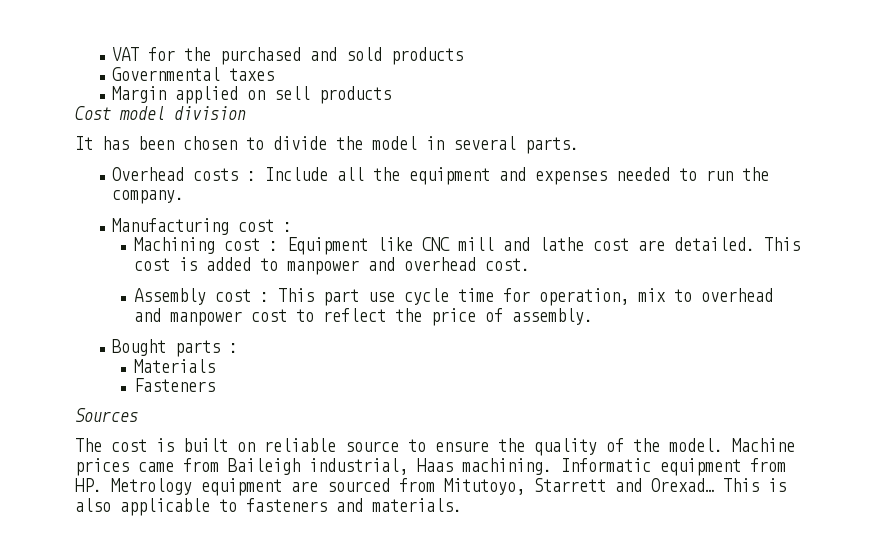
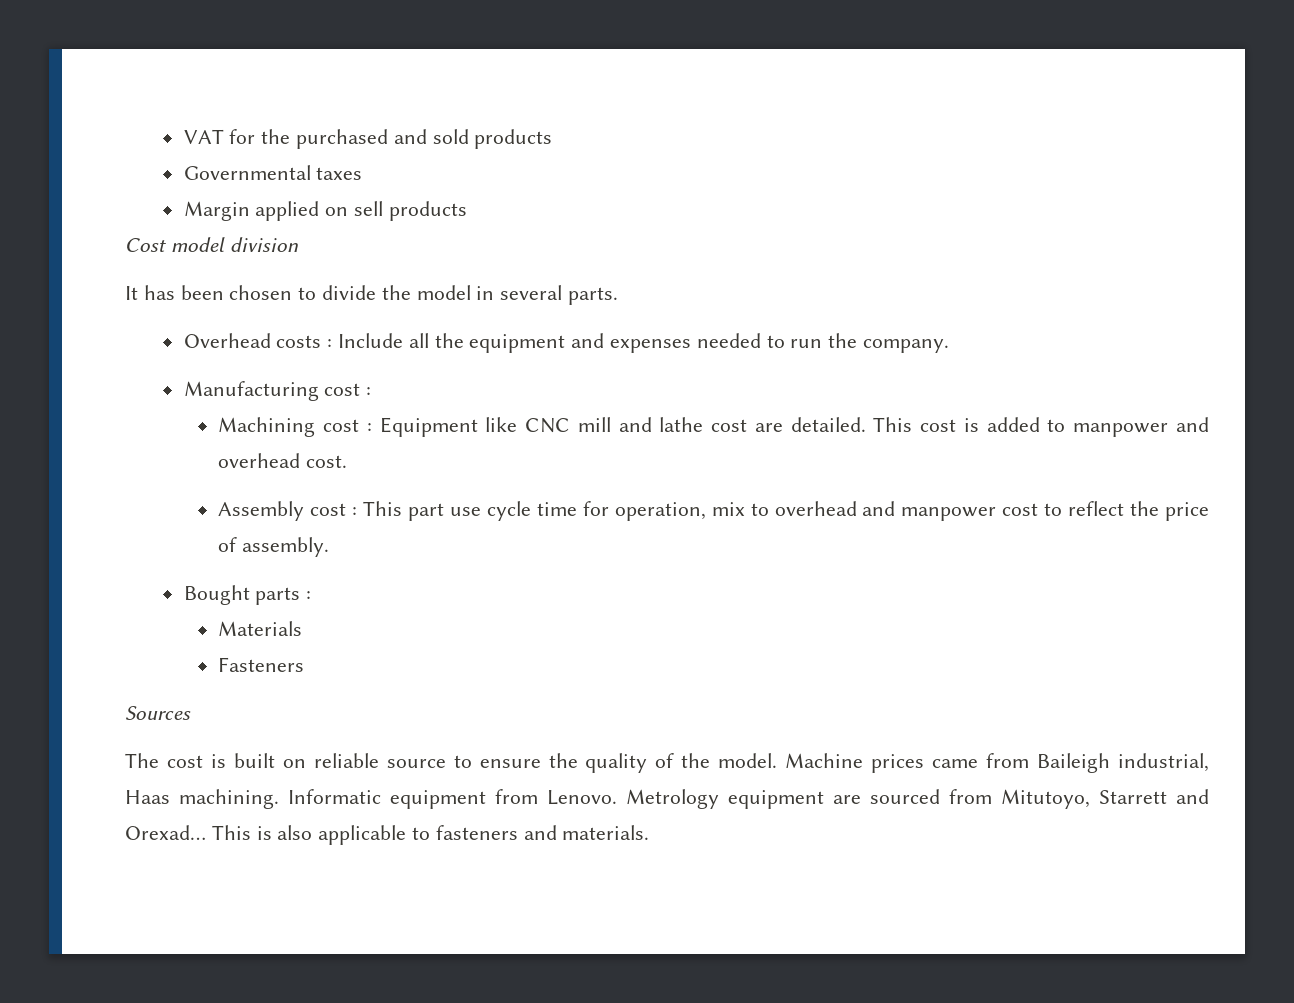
- Informatic equipment from HP. Metrology equipment are sourced from Mitutoyo, Starrett and Orexad…
+ Informatic equipment from Lenovo. Metrology equipment are sourced from Mitutoyo, Starrett and Orexad…

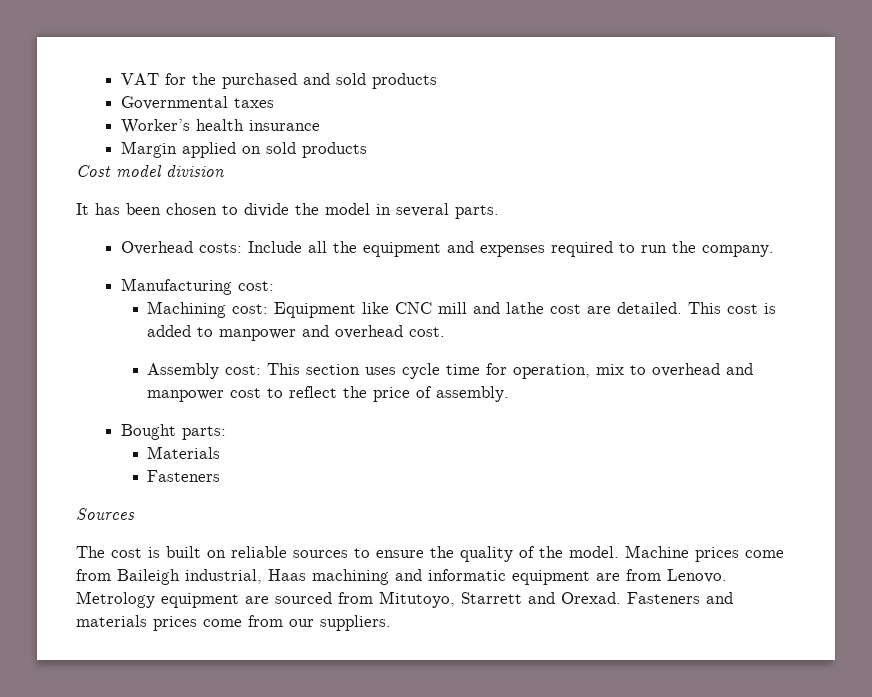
+ Worker’s health insurance
- Margin applied on sell products
+ Margin applied on sold products
- Overhead costs : Include all the equipment and expenses needed to run the company.
+ Overhead costs: Include all the equipment and expenses required to run the company.
- Manufacturing cost :
+ Manufacturing cost:
- Machining cost : Equipment like CNC mill and lathe cost are detailed.
+ Machining cost: Equipment like CNC mill and lathe cost are detailed.
- Assembly cost : This part use cycle time for operation, mix to overhead and manpower cost to reflect the price of assembly.
+ Assembly cost: This section uses cycle time for operation, mix to overhead and manpower cost to reflect the price of assembly.
- Bought parts :
+ Bought parts:
- The cost is built on reliable source to ensure the quality of the model.
+ The cost is built on reliable sources to ensure the quality of the model.
- Machine prices came from Baileigh industrial, Haas machining. Informatic equipment from Lenovo.
+ Machine prices come from Baileigh industrial, Haas machining and informatic equipment are from Lenovo.
- Metrology equipment are sourced from Mitutoyo, Starrett and Orexad… This is also applicable to fasteners and materials.
+ Metrology equipment are sourced from Mitutoyo, Starrett and Orexad. Fasteners and materials prices come from our suppliers.

